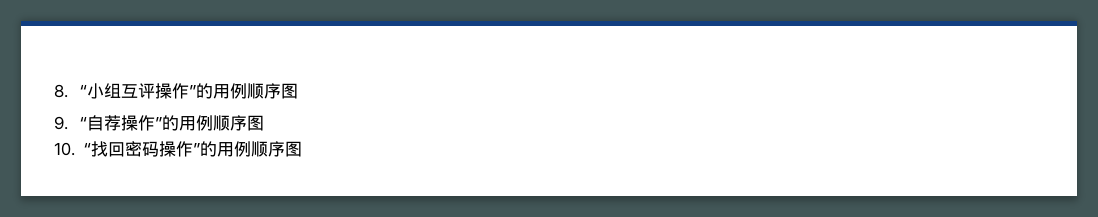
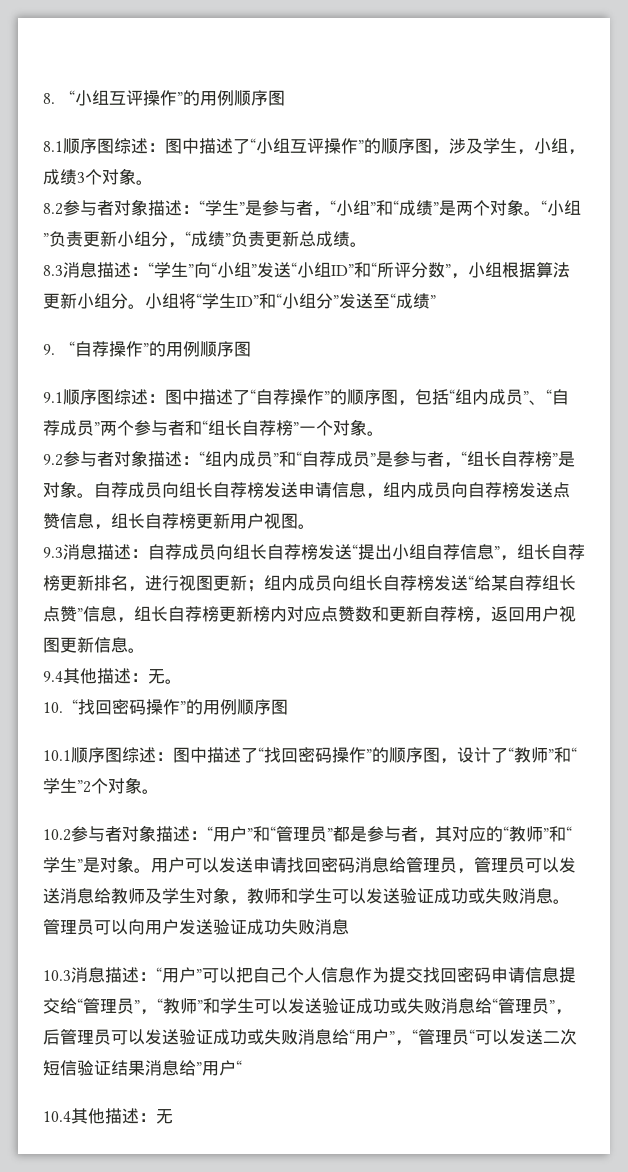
+ 8.1顺序图综述：图中描述了“小组互评操作”的顺序图，涉及学生，小组，成绩3个对象。
+ 8.2参与者对象描述：“学生”是参与者，“小组”和“成绩”是两个对象。“小组”负责更新小组分，“成绩”负责更新总成绩。
+ 8.3消息描述：“学生”向“小组”发送“小组ID”和“所评分数”，小组根据算法更新小组分。小组将“学生ID”和“小组分”发送至“成绩”
+ 9.1顺序图综述：图中描述了“自荐操作”的顺序图，包括“组内成员”、“自荐成员”两个参与者和“组长自荐榜”一个对象。
+ 9.2参与者对象描述：“组内成员”和“自荐成员”是参与者，“组长自荐榜”是对象。自荐成员向组长自荐榜发送申请信息，组内成员向自荐榜发送点赞信息，组长自荐榜更新用户视图。
+ 9.3消息描述：自荐成员向组长自荐榜发送“提出小组自荐信息”，组长自荐榜更新排名，进行视图更新；组内成员向组长自荐榜发送“给某自荐组长点赞”信息，组长自荐榜更新榜内对应点赞数和更新自荐榜，返回用户视图更新信息。
+ 9.4其他描述：无。
+ 10.1顺序图综述：图中描述了“找回密码操作”的顺序图，设计了“教师”和“学生”2个对象。
+ 10.2参与者对象描述：“用户”和“管理员”都是参与者，其对应的“教师”和“学生”是对象。用户可以发送申请找回密码消息给管理员，管理员可以发送消息给教师及学生对象，教师和学生可以发送验证成功或失败消息。管理员可以向用户发送验证成功失败消息
+ 10.3消息描述：“用户”可以把自己个人信息作为提交找回密码申请信息提交给“管理员”，“教师”和学生可以发送验证成功或失败消息给“管理员”，后管理员可以发送验证成功或失败消息给“用户”，“管理员“可以发送二次短信验证结果消息给”用户“
+ 10.4其他描述：无

